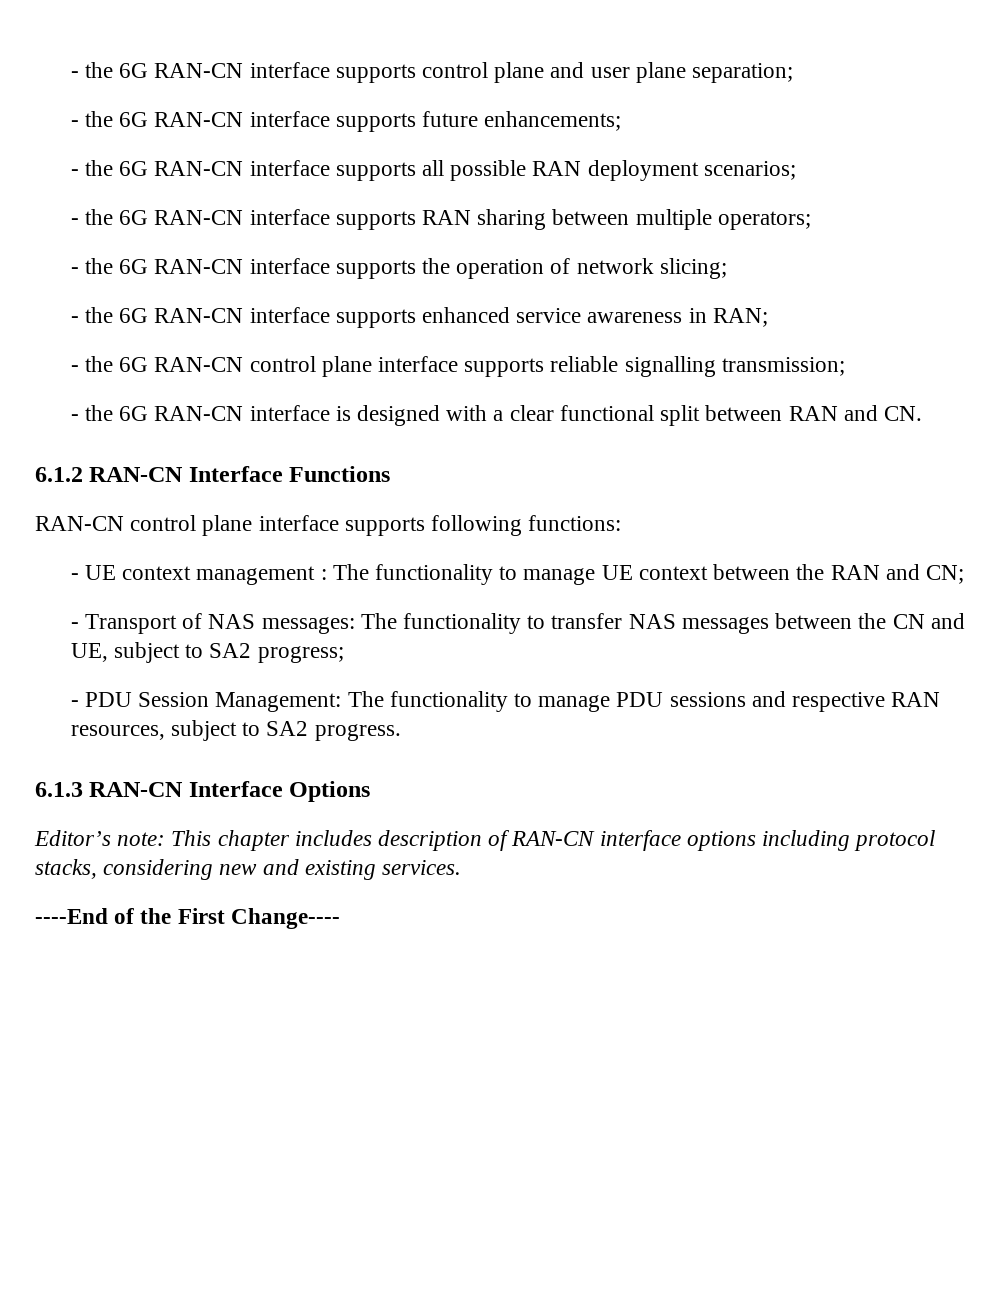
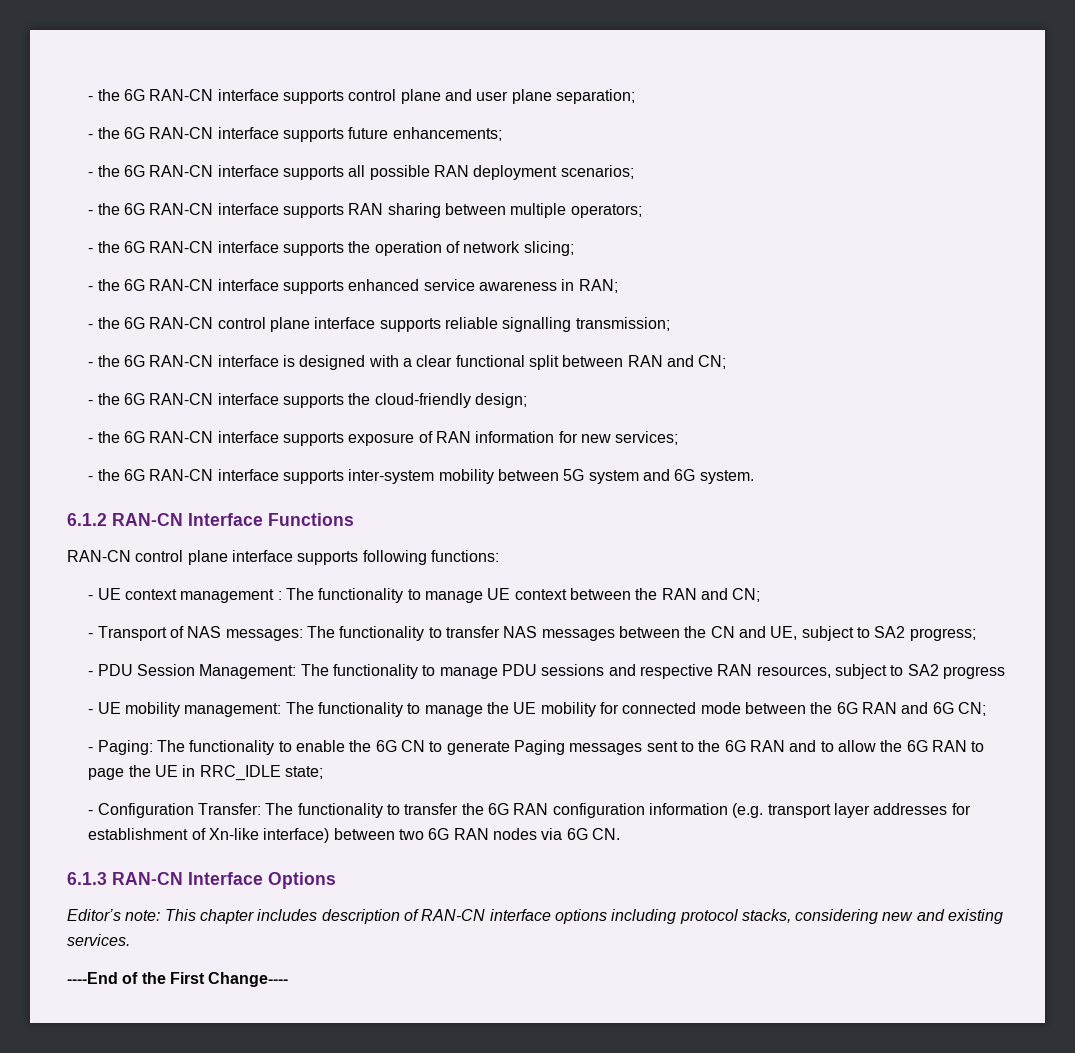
- - the 6G RAN-CN interface is designed with a clear functional split between RAN and CN.
+ - the 6G RAN-CN interface is designed with a clear functional split between RAN and CN;
+ - the 6G RAN-CN interface supports the cloud-friendly design;
+ - the 6G RAN-CN interface supports exposure of RAN information for new services;
+ - the 6G RAN-CN interface supports inter-system mobility between 5G system and 6G system.
- - PDU Session Management: The functionality to manage PDU sessions and respective RAN resources, subject to SA2 progress.
+ - PDU Session Management: The functionality to manage PDU sessions and respective RAN resources, subject to SA2 progress
+ - UE mobility management: The functionality to manage the UE mobility for connected mode between the 6G RAN and 6G CN;
+ - Paging: The functionality to enable the 6G CN to generate Paging messages sent to the 6G RAN and to allow the 6G RAN to page the UE in RRC_IDLE state;
+ - Configuration Transfer: The functionality to transfer the 6G RAN configuration information (e.g. transport layer addresses for establishment of Xn-like interface) between two 6G RAN nodes via 6G CN.

